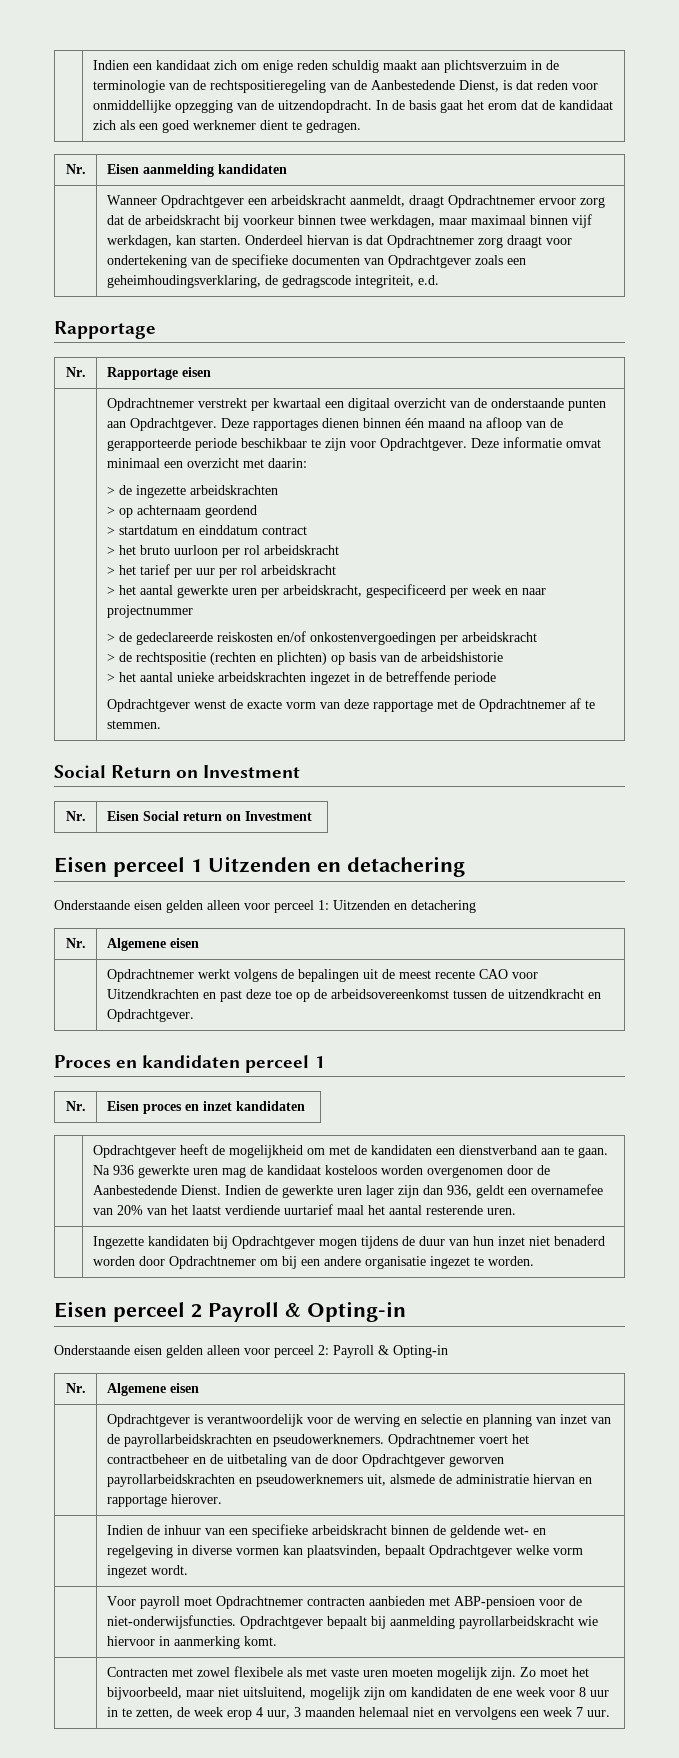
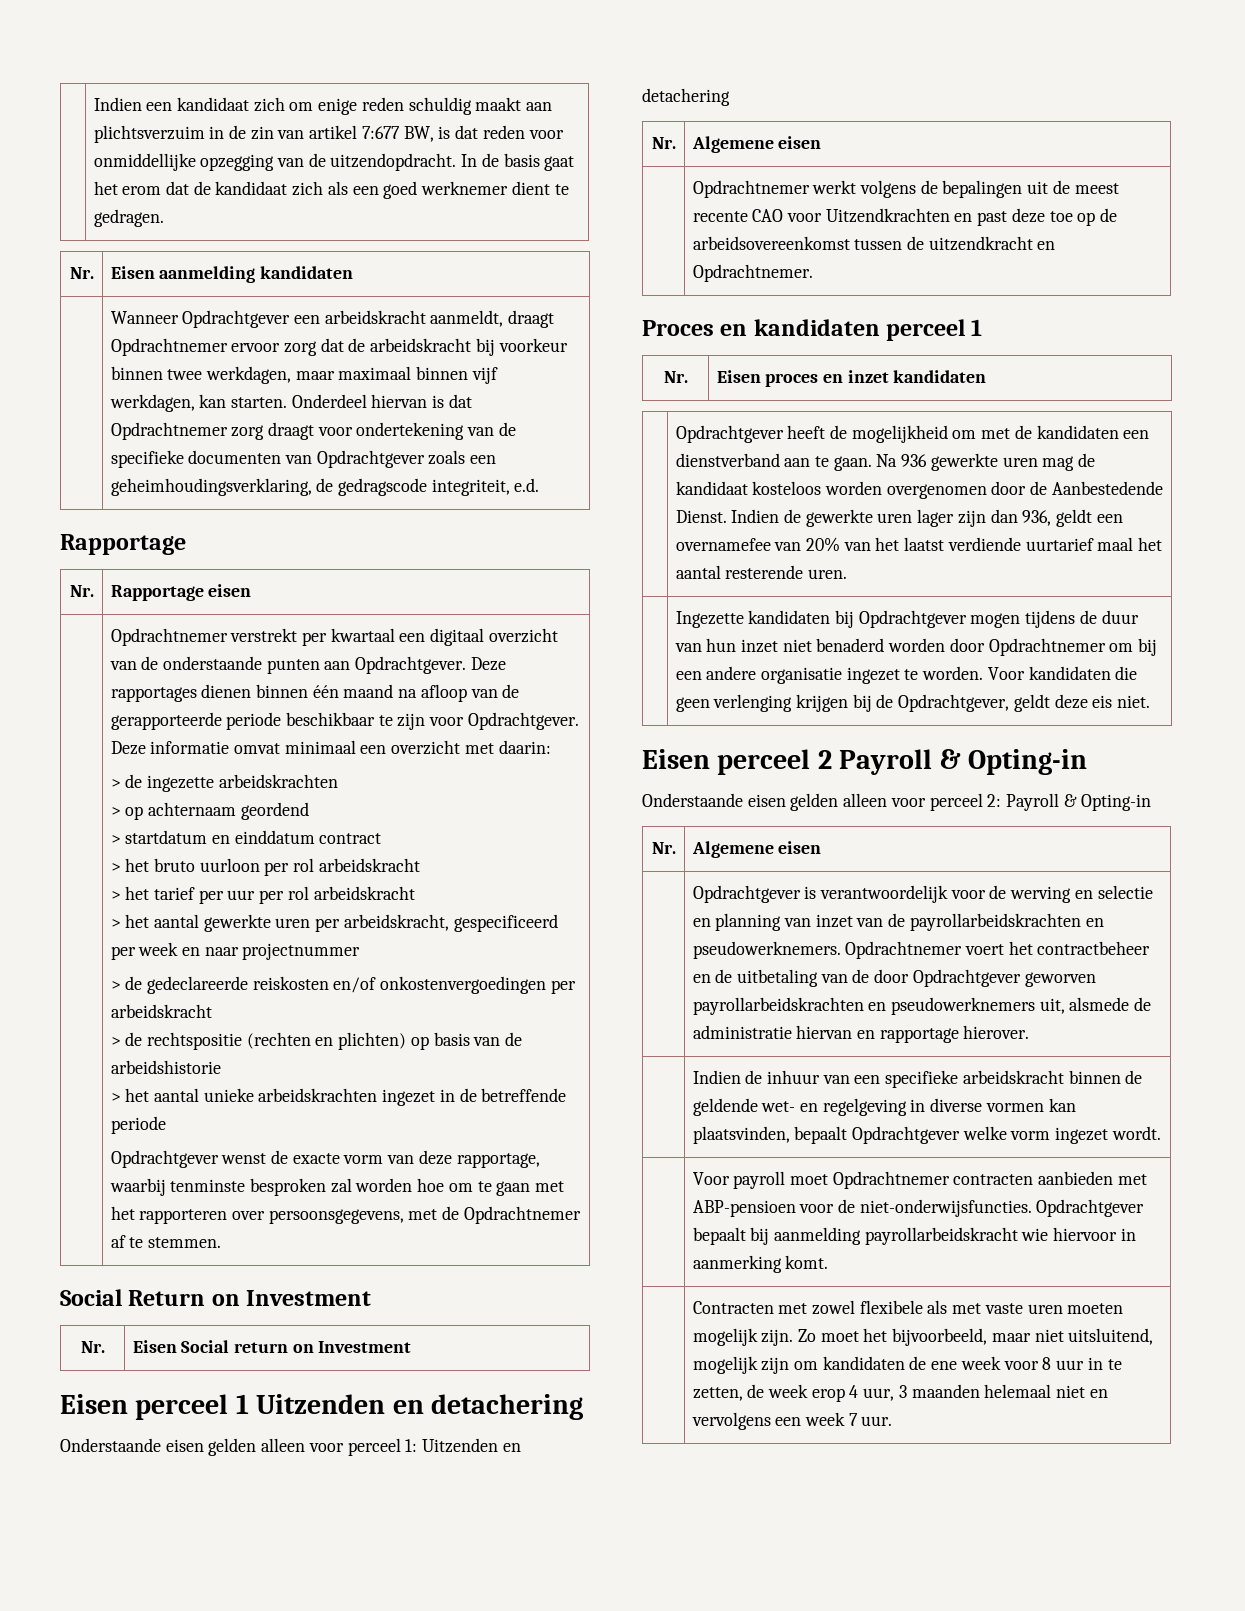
- Indien een kandidaat zich om enige reden schuldig maakt aan plichtsverzuim in de terminologie van de rechtspositieregeling van de Aanbestedende Dienst, is dat reden voor onmiddellijke opzegging van de uitzendopdracht.
+ Indien een kandidaat zich om enige reden schuldig maakt aan plichtsverzuim in de zin van artikel 7:677 BW, is dat reden voor onmiddellijke opzegging van de uitzendopdracht.
- Opdrachtgever wenst de exacte vorm van deze rapportage met de Opdrachtnemer af te stemmen.
+ Opdrachtgever wenst de exacte vorm van deze rapportage, waarbij tenminste besproken zal worden hoe om te gaan met het rapporteren over persoonsgegevens, met de Opdrachtnemer af te stemmen.
- | Opdrachtnemer werkt volgens de bepalingen uit de meest recente CAO voor Uitzendkrachten en past deze toe op de arbeidsovereenkomst tussen de uitzendkracht en Opdrachtgever.
+ | Opdrachtnemer werkt volgens de bepalingen uit de meest recente CAO voor Uitzendkrachten en past deze toe op de arbeidsovereenkomst tussen de uitzendkracht en Opdrachtnemer.
- | Ingezette kandidaten bij Opdrachtgever mogen tijdens de duur van hun inzet niet benaderd worden door Opdrachtnemer om bij een andere organisatie ingezet te worden.
+ | Ingezette kandidaten bij Opdrachtgever mogen tijdens de duur van hun inzet niet benaderd worden door Opdrachtnemer om bij een andere organisatie ingezet te worden. Voor kandidaten die geen verlenging krijgen bij de Opdrachtgever, geldt deze eis niet.

